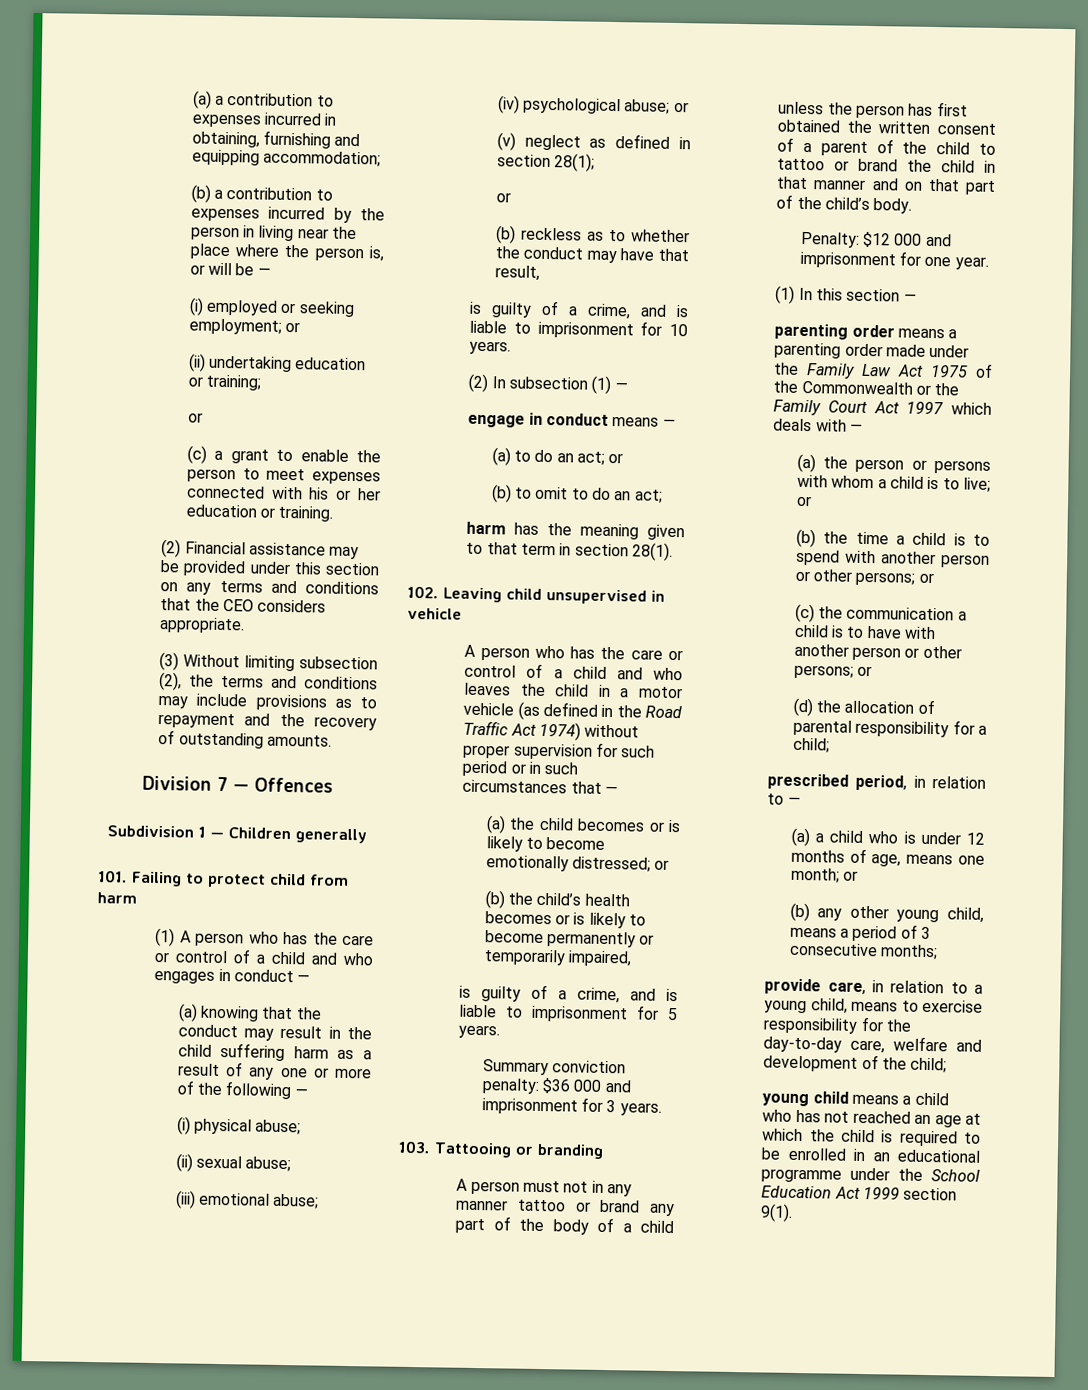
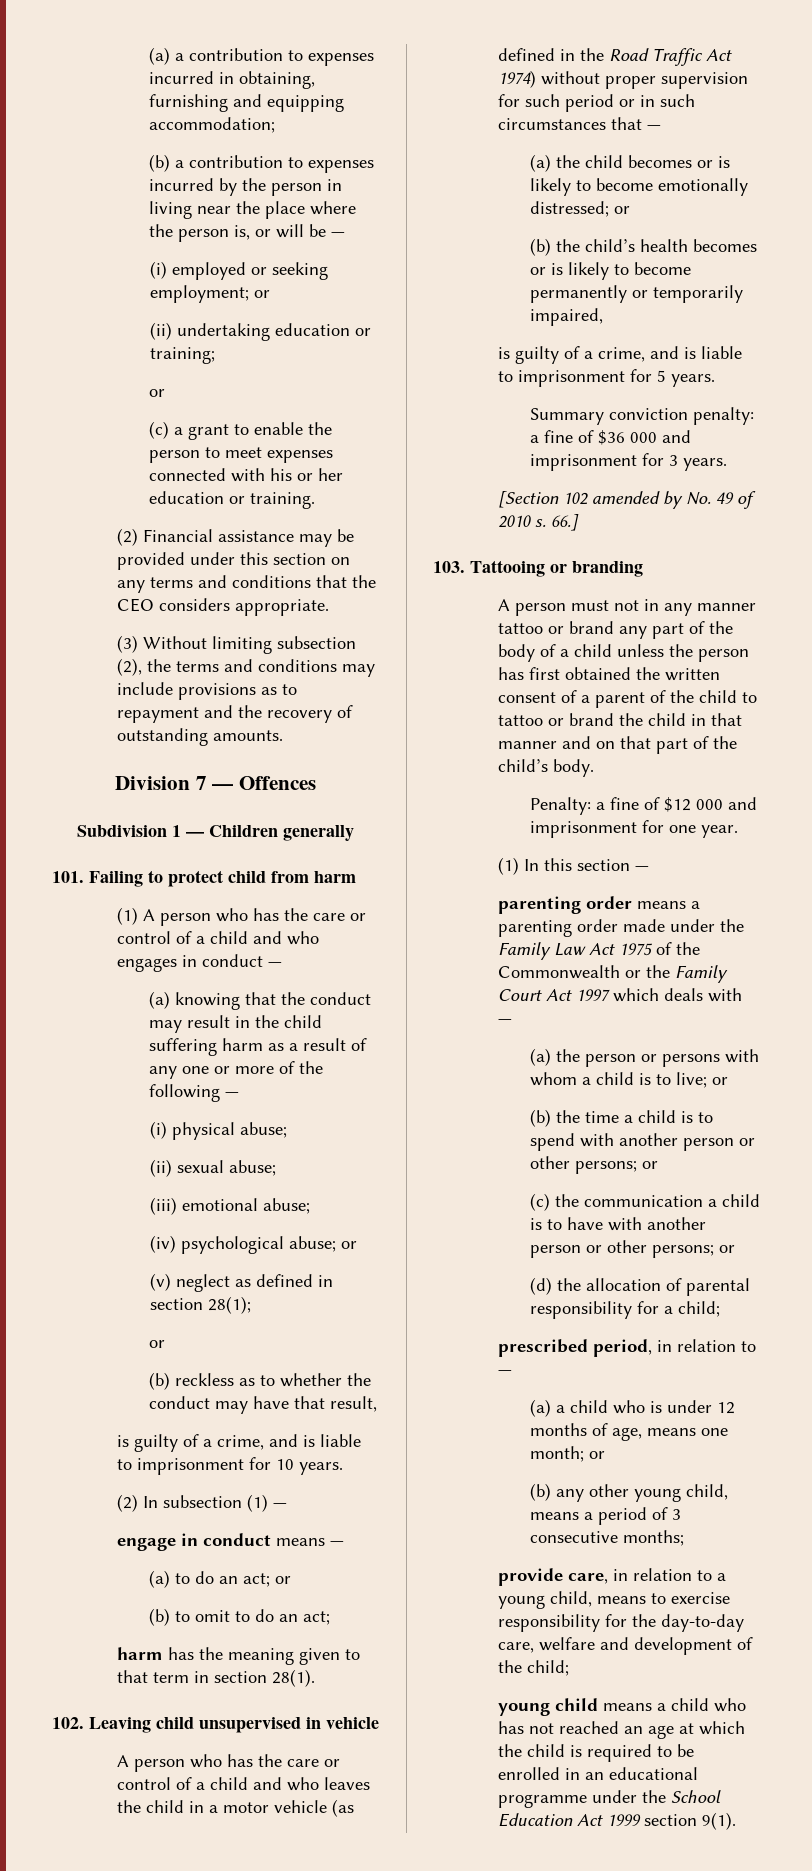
- Summary conviction penalty: $36 000 and imprisonment for 3 years.
+ Summary conviction penalty: a fine of $36 000 and imprisonment for 3 years.
+ [Section 102 amended by No. 49 of 2010 s. 66.]
- Penalty: $12 000 and imprisonment for one year.
+ Penalty: a fine of $12 000 and imprisonment for one year.

